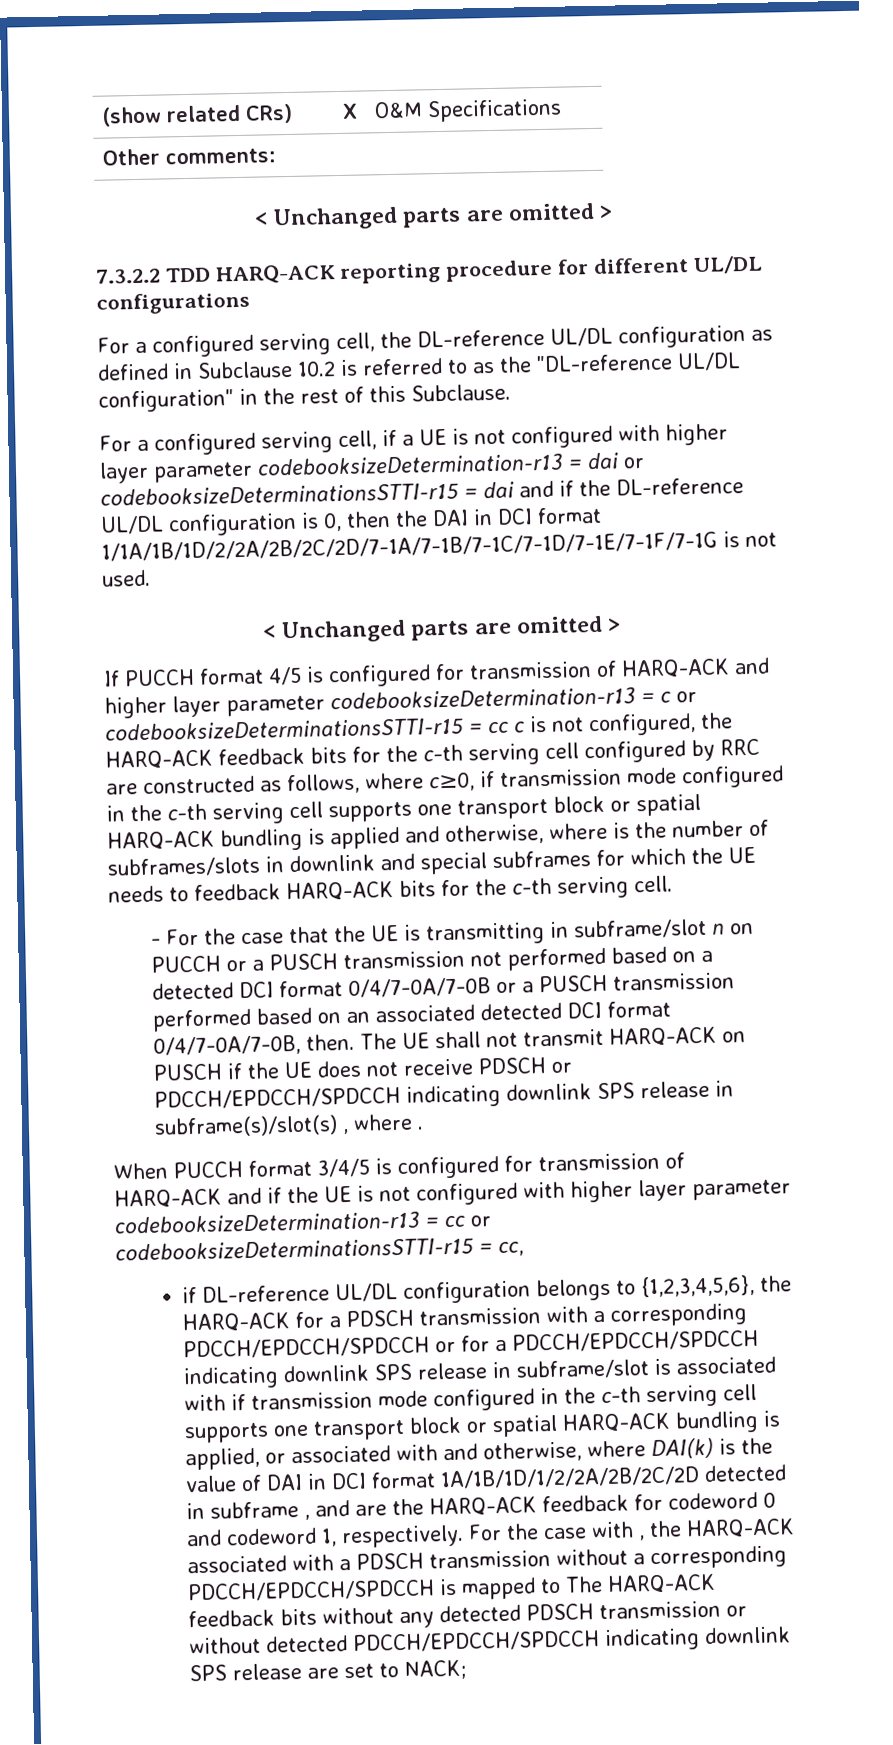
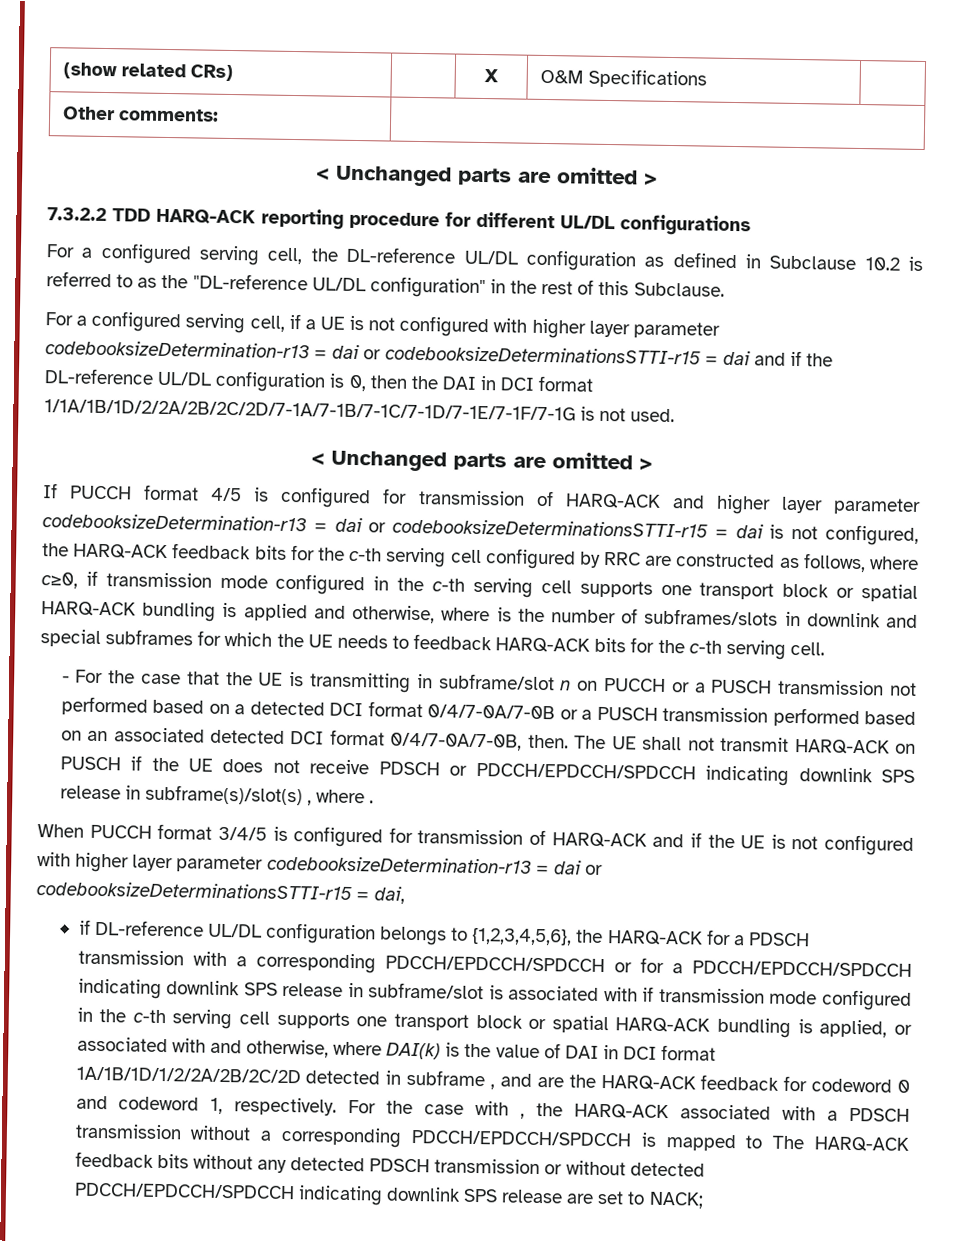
- If PUCCH format 4/5 is configured for transmission of HARQ-ACK and higher layer parameter codebooksizeDetermination-r13 = c or codebooksizeDeterminationsSTTI-r15 = cc c is not configured, the HARQ-ACK feedback bits for the c-th serving cell configured by RRC are constructed as follows, where c≥0, if transmission mode configured in the c-th serving cell supports one transport block or spatial HARQ-ACK bundling is applied and otherwise, where is the number of subframes/slots in downlink and special subframes for which the UE needs to feedback HARQ-ACK bits for the c-th serving cell.
+ If PUCCH format 4/5 is configured for transmission of HARQ-ACK and higher layer parameter codebooksizeDetermination-r13 = dai or codebooksizeDeterminationsSTTI-r15 = dai is not configured, the HARQ-ACK feedback bits for the c-th serving cell configured by RRC are constructed as follows, where c≥0, if transmission mode configured in the c-th serving cell supports one transport block or spatial HARQ-ACK bundling is applied and otherwise, where is the number of subframes/slots in downlink and special subframes for which the UE needs to feedback HARQ-ACK bits for the c-th serving cell.
- When PUCCH format 3/4/5 is configured for transmission of HARQ-ACK and if the UE is not configured with higher layer parameter codebooksizeDetermination-r13 = cc or codebooksizeDeterminationsSTTI-r15 = cc,
+ When PUCCH format 3/4/5 is configured for transmission of HARQ-ACK and if the UE is not configured with higher layer parameter codebooksizeDetermination-r13 = dai or codebooksizeDeterminationsSTTI-r15 = dai,

